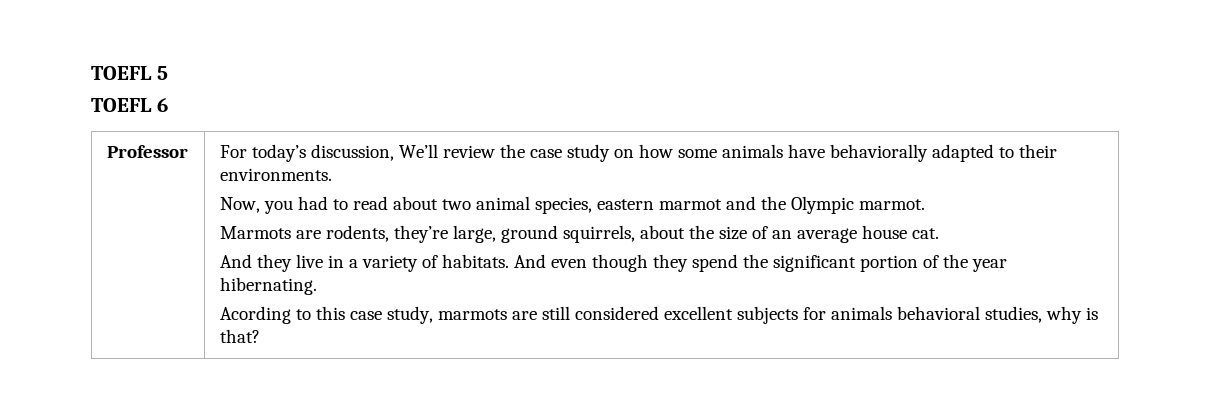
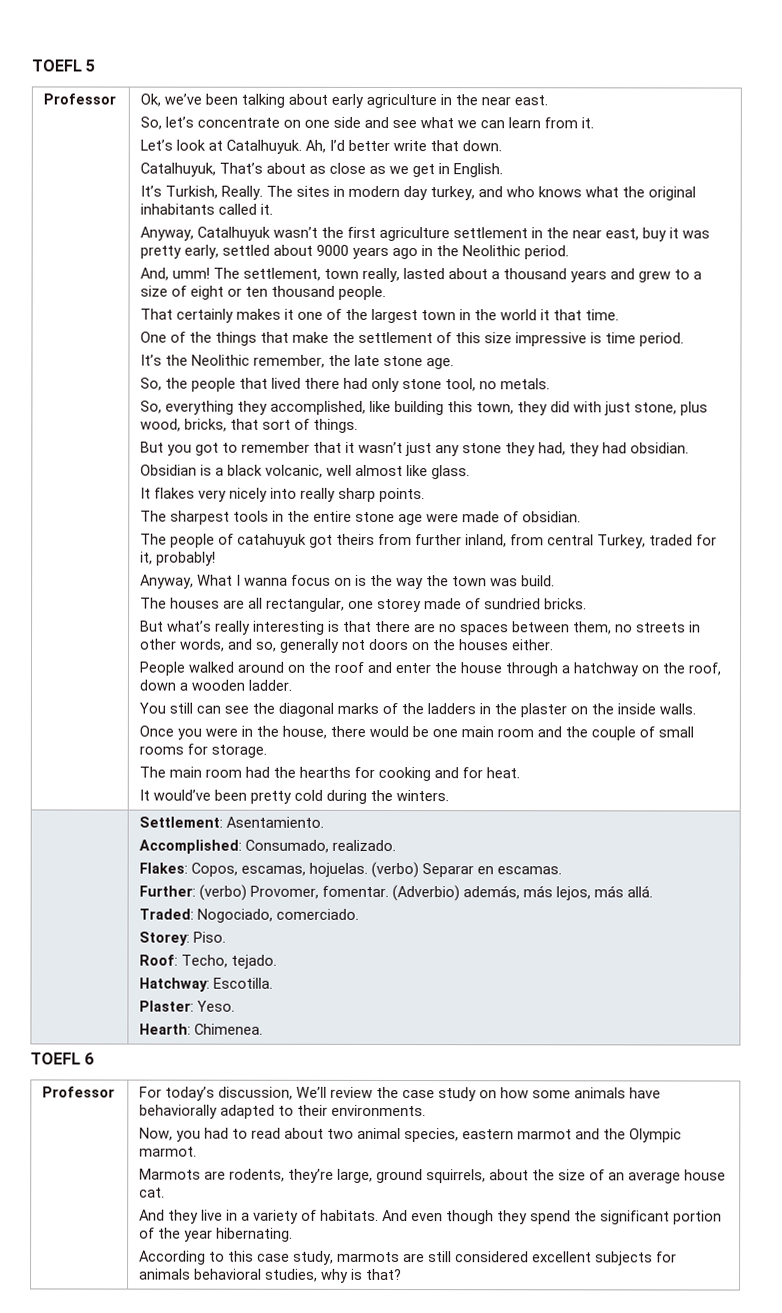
+ Professor | Ok, we’ve been talking about early agriculture in the near east.
+ So, let’s concentrate on one side and see what we can learn from it.
+ Let’s look at Catalhuyuk. Ah, I’d better write that down.
+ Catalhuyuk, That’s about as close as we get in English.
+ It’s Turkish, Really. The sites in modern day turkey, and who knows what the original inhabitants called it.
+ Anyway, Catalhuyuk wasn’t the first agriculture settlement in the near east, buy it was pretty early, settled about 9000 years ago in the Neolithic period.
+ And, umm! The settlement, town really, lasted about a thousand years and grew to a size of eight or ten thousand people.
+ That certainly makes it one of the largest town in the world it that time.
+ One of the things that make the settlement of this size impressive is time period.
+ It’s the Neolithic remember, the late stone age.
+ So, the people that lived there had only stone tool, no metals.
+ So, everything they accomplished, like building this town, they did with just stone, plus wood, bricks, that sort of things.
+ But you got to remember that it wasn’t just any stone they had, they had obsidian.
+ Obsidian is a black volcanic, well almost like glass.
+ It flakes very nicely into really sharp points.
+ The sharpest tools in the entire stone age were made of obsidian.
+ The people of catahuyuk got theirs from further inland, from central Turkey, traded for it, probably!
+ Anyway, What I wanna focus on is the way the town was build.
+ The houses are all rectangular, one storey made of sundried bricks.
+ But what’s really interesting is that there are no spaces between them, no streets in other words, and so, generally not doors on the houses either.
+ People walked around on the roof and enter the house through a hatchway on the roof, down a wooden ladder.
+ You still can see the diagonal marks of the ladders in the plaster on the inside walls.
+ Once you were in the house, there would be one main room and the couple of small rooms for storage.
+ The main room had the hearths for cooking and for heat.
+ It would’ve been pretty cold during the winters.
+ | Settlement: Asentamiento.
+ Accomplished: Consumado, realizado.
+ Flakes: Copos, escamas, hojuelas. (verbo) Separar en escamas.
+ Further: (verbo) Provomer, fomentar. (Adverbio) además, más lejos, más allá.
+ Traded: Nogociado, comerciado.
+ Storey: Piso.
+ Roof: Techo, tejado.
+ Hatchway: Escotilla.
+ Plaster: Yeso.
+ Hearth: Chimenea.
- Acording to this case study, marmots are still considered excellent subjects for animals behavioral studies, why is that?
+ According to this case study, marmots are still considered excellent subjects for animals behavioral studies, why is that?

